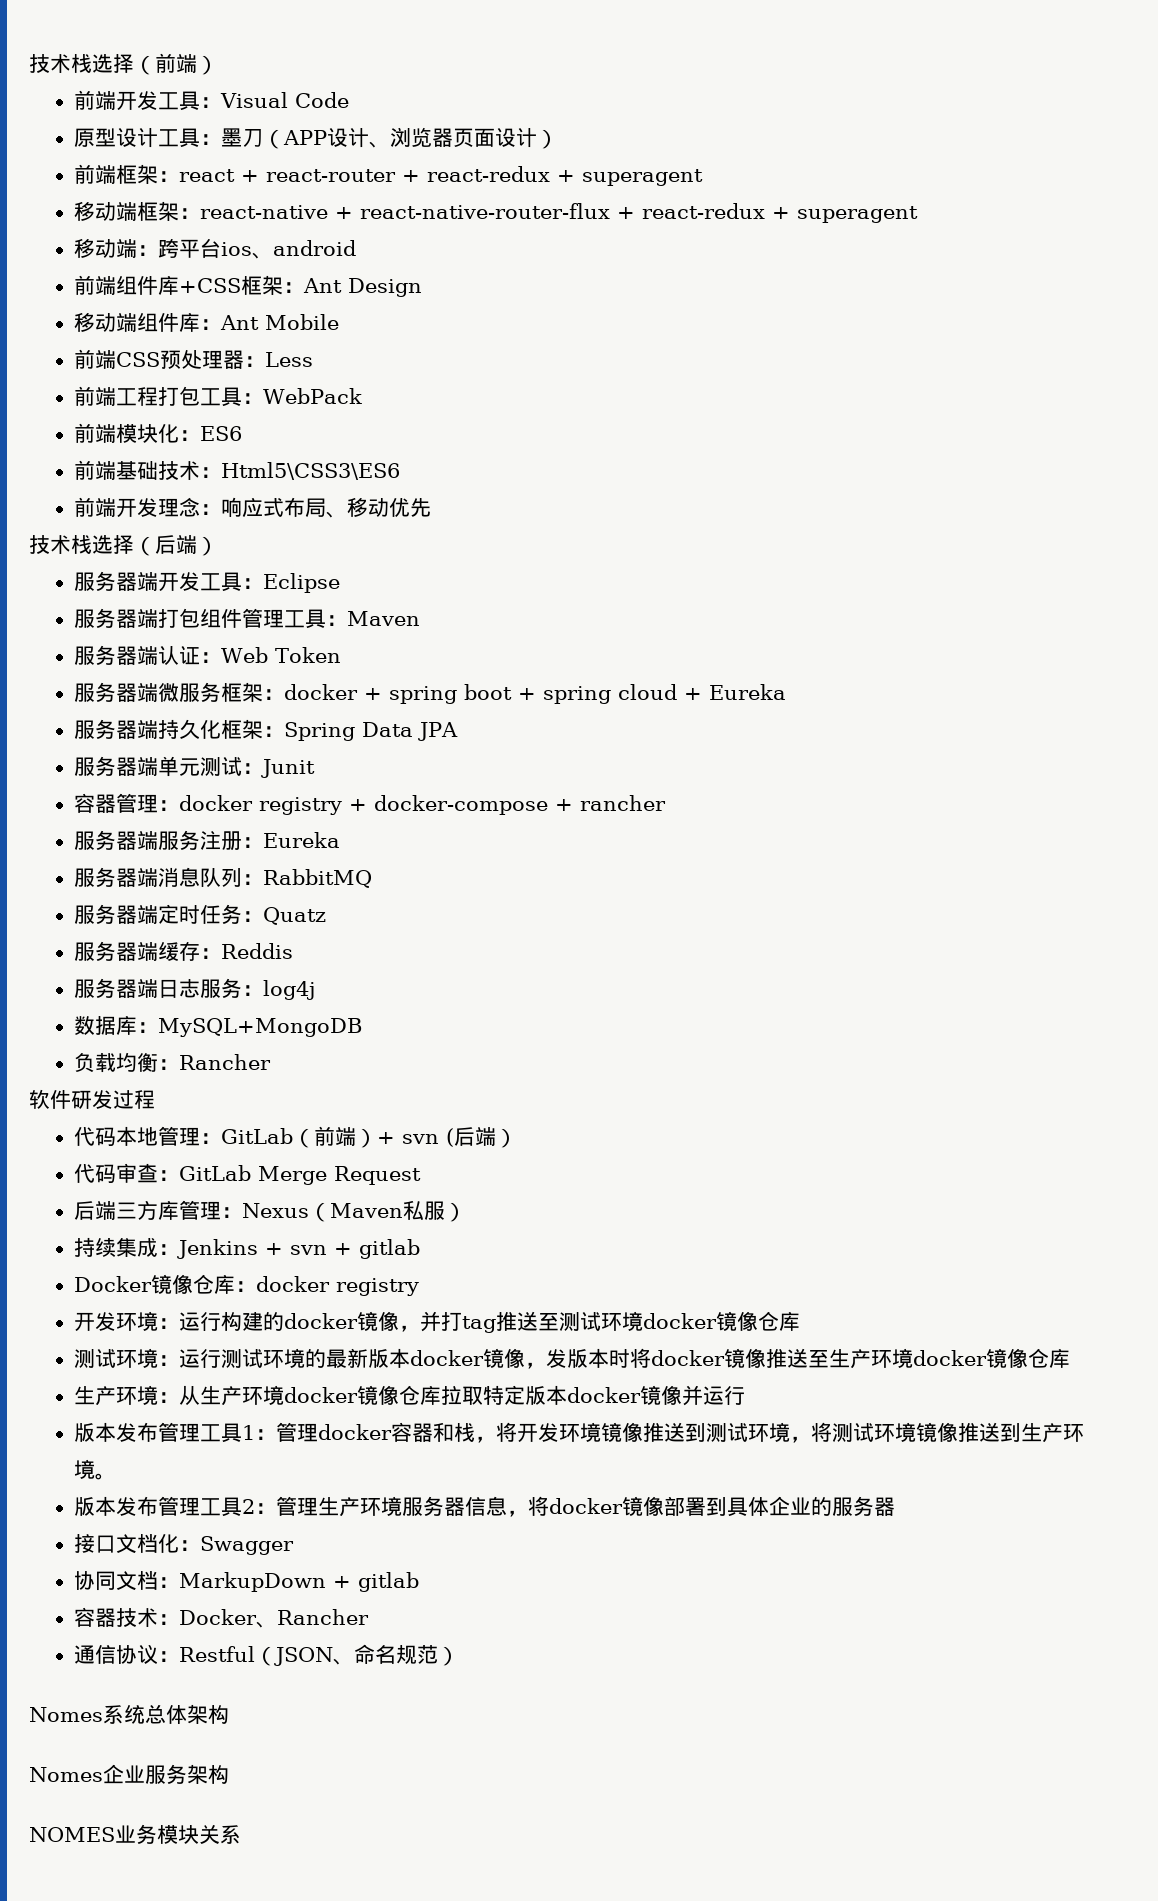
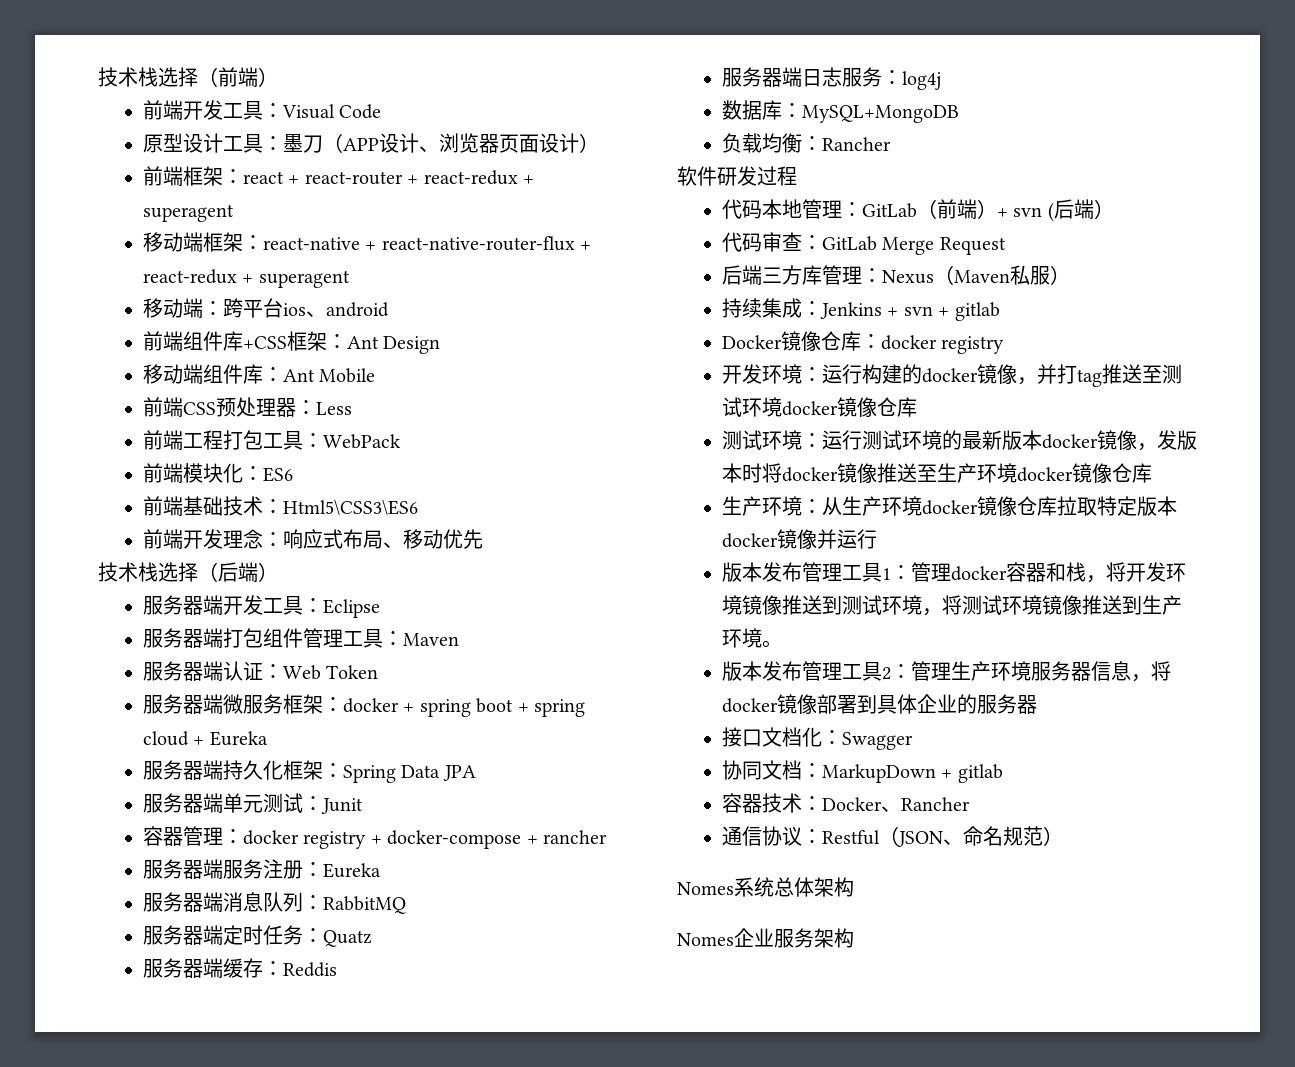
- NOMES业务模块关系

